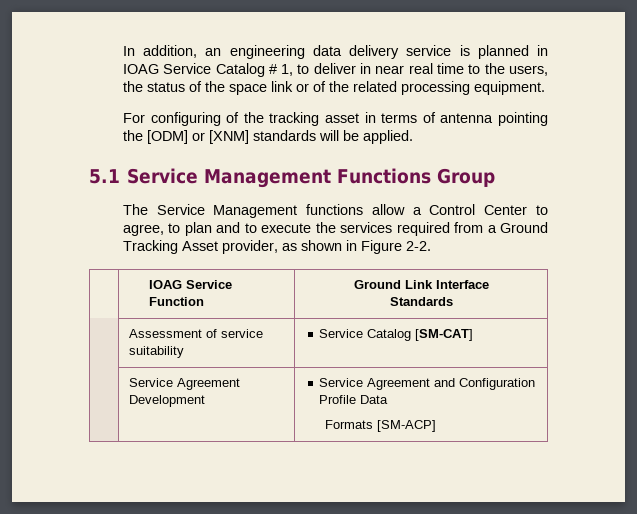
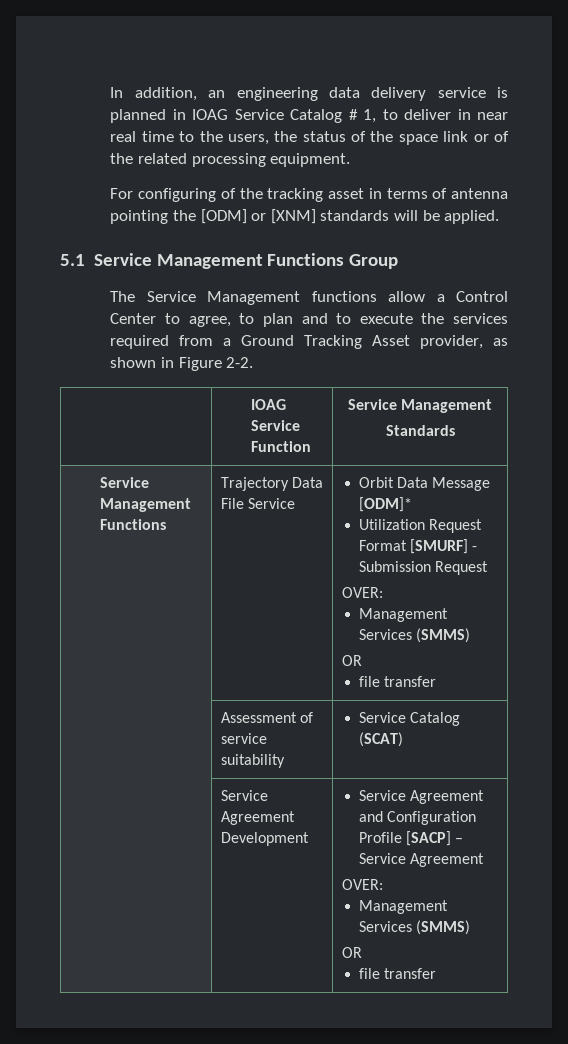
- | IOAG Service Function | Ground Link Interface
+ | IOAG Service Function | Service Management
  Standards
+ Service Management Functions | Trajectory Data File Service | Orbit Data Message [ODM]*
+ Utilization Request Format [SMURF] - Submission Request
+ OVER:
+ Management Services (SMMS)
+ OR
+ file transfer
- | Assessment of service suitability | Service Catalog [SM-CAT]
+ | Assessment of service suitability | Service Catalog (SCAT)
- | Service Agreement Development | Service Agreement and Configuration Profile Data
- Formats [SM-ACP]
+ | Service Agreement Development | Service Agreement and Configuration Profile [SACP] – Service Agreement
+ OVER:
+ Management Services (SMMS)
+ OR
+ file transfer

